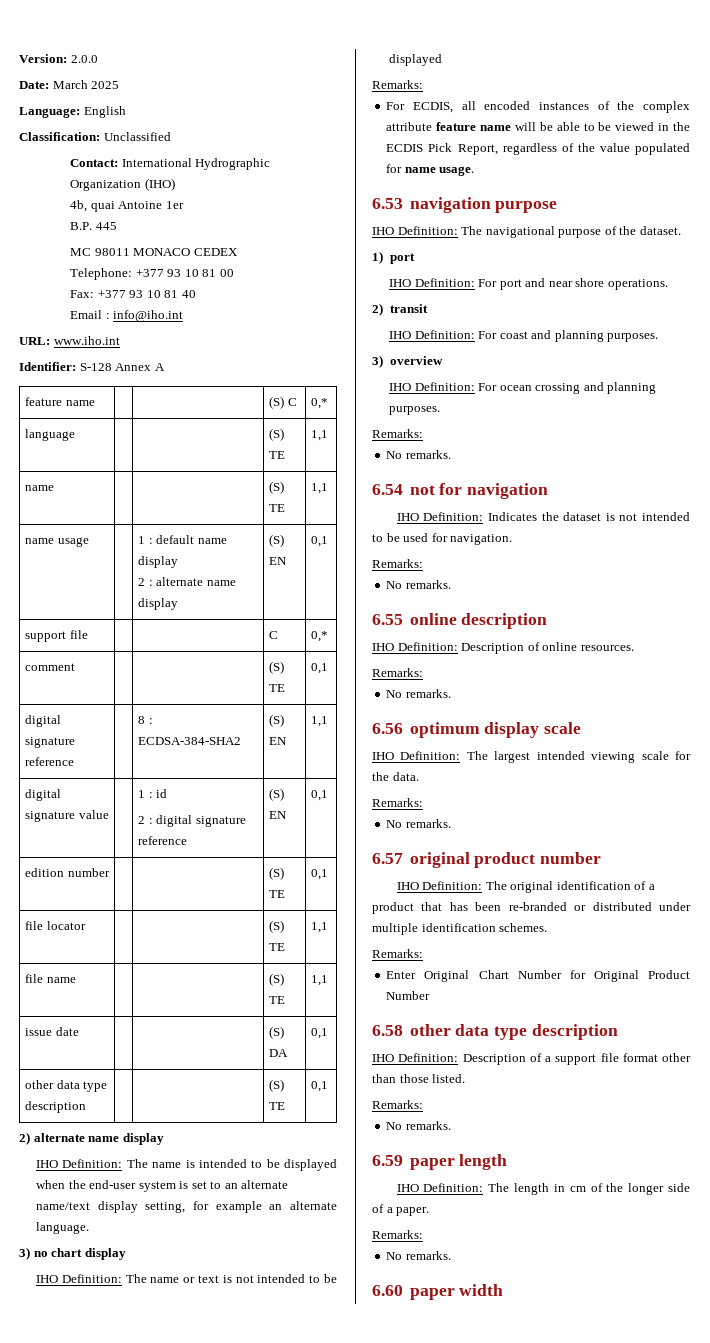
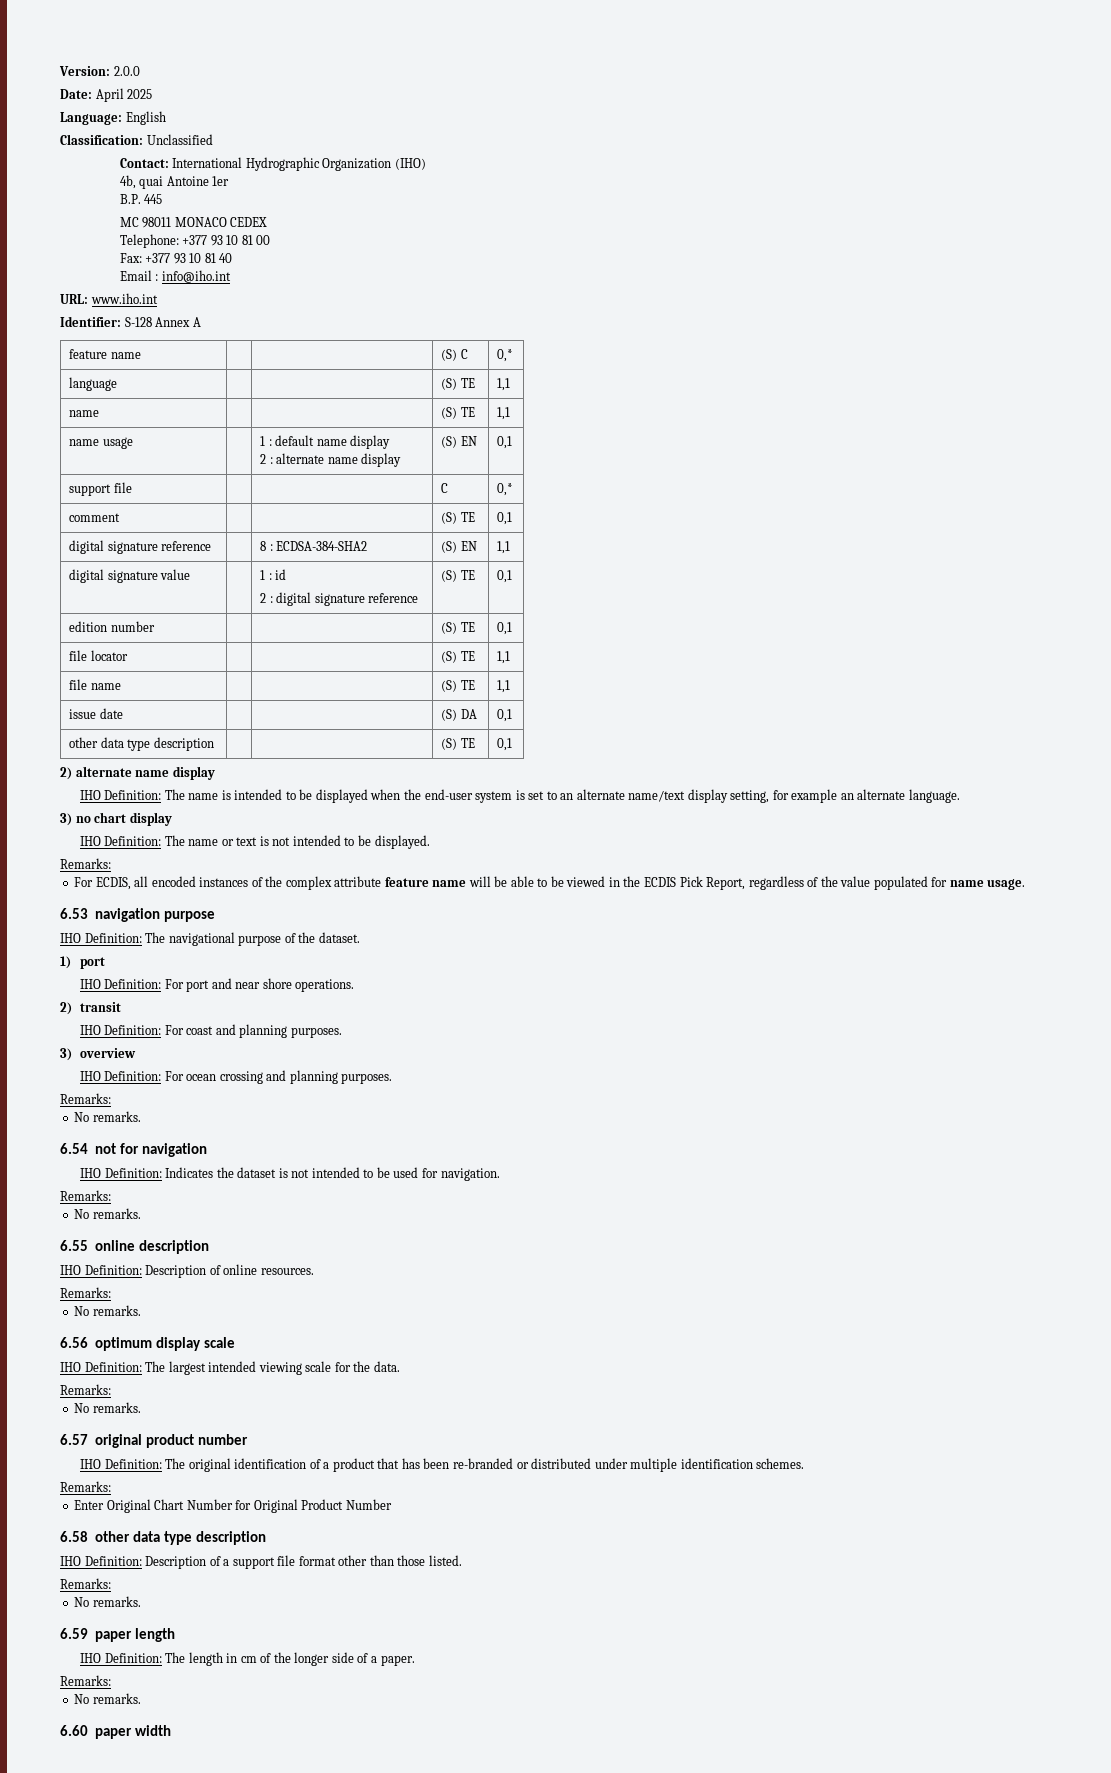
- Date: March 2025
+ Date: April 2025
  digital signature value | | 1 : id
- 2 : digital signature reference | (S) EN | 0,1
+ 2 : digital signature reference | (S) TE | 0,1
- IHO Definition: The name or text is not intended to be displayed
+ IHO Definition: The name or text is not intended to be displayed.

